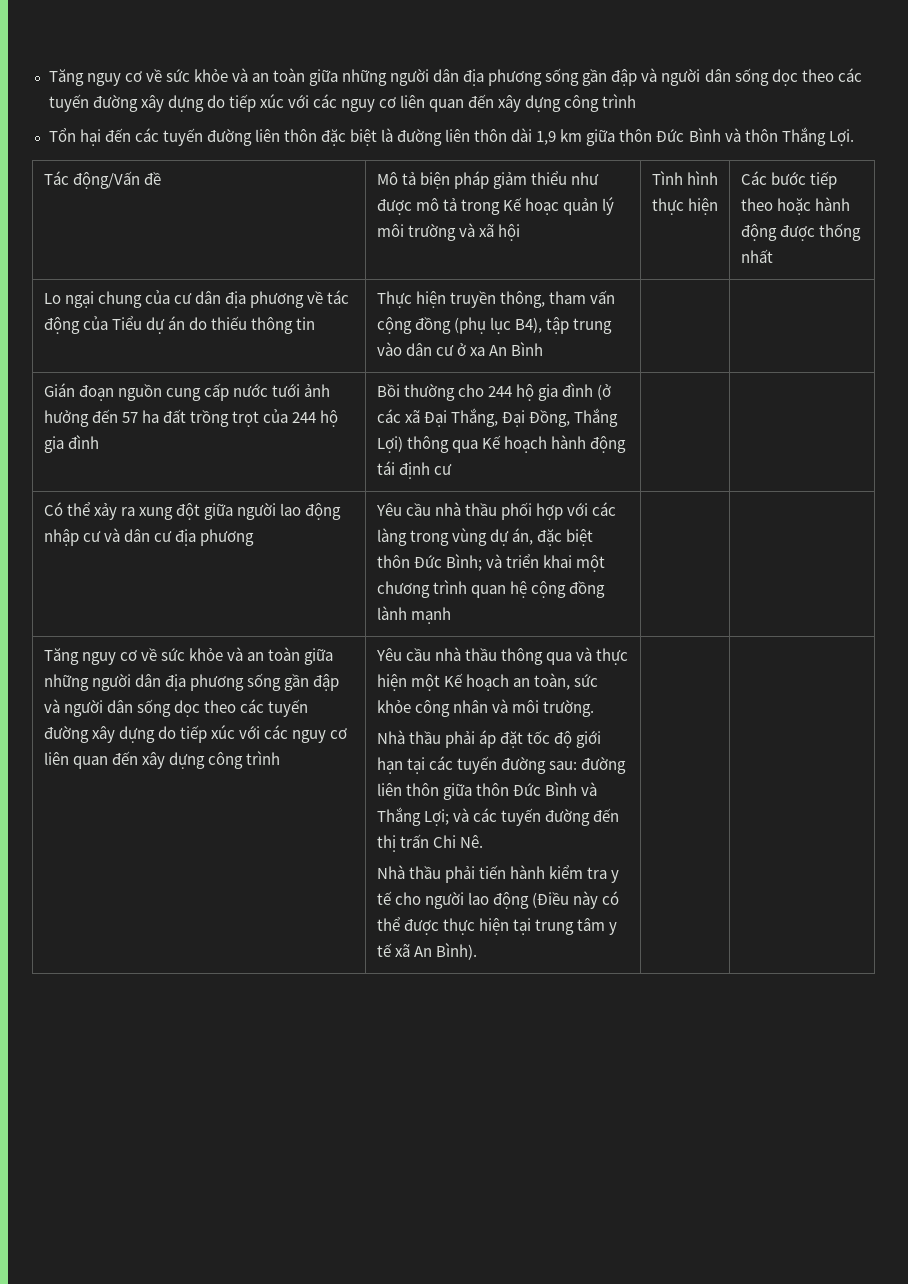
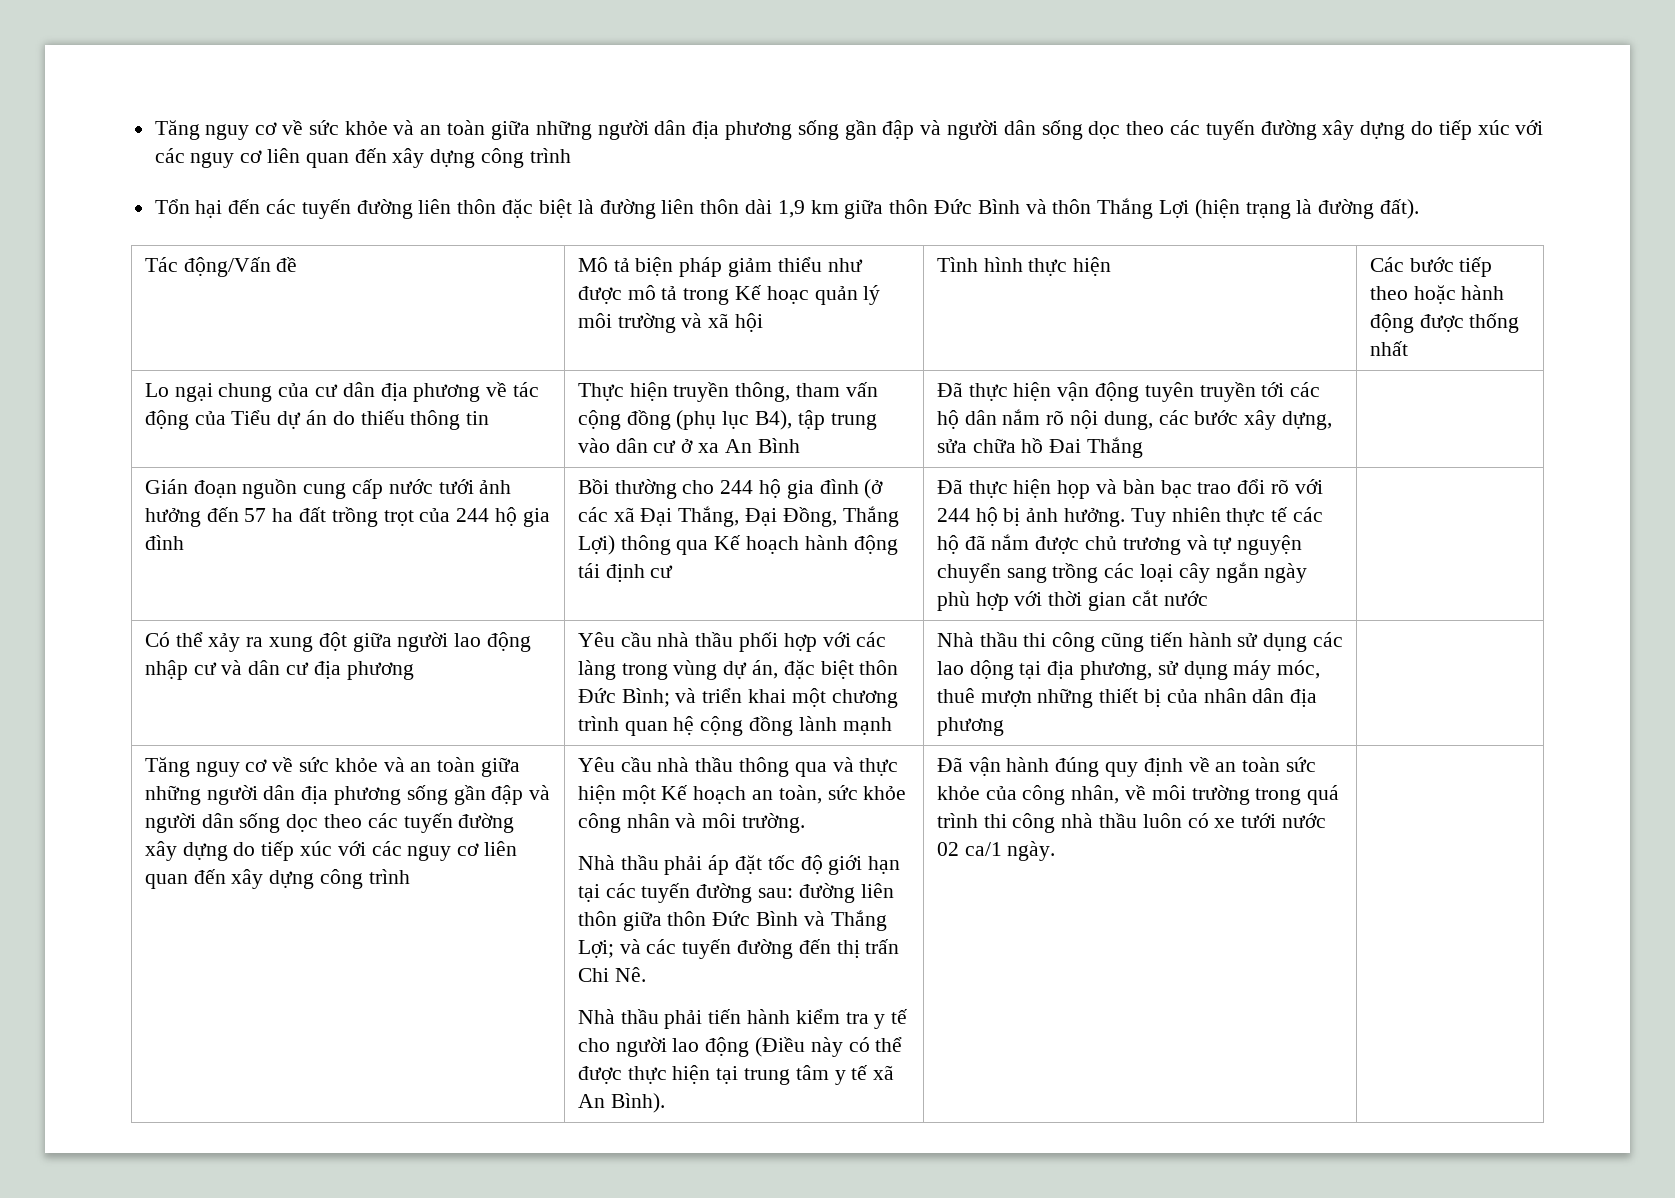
- Tổn hại đến các tuyến đường liên thôn đặc biệt là đường liên thôn dài 1,9 km giữa thôn Đức Bình và thôn Thắng Lợi.
+ Tổn hại đến các tuyến đường liên thôn đặc biệt là đường liên thôn dài 1,9 km giữa thôn Đức Bình và thôn Thắng Lợi (hiện trạng là đường đất).
+ Đã thực hiện vận động tuyên truyền tới các hộ dân nắm rõ nội dung, các bước xây dựng, sửa chữa hồ Đai Thắng
+ Đã thực hiện họp và bàn bạc trao đổi rõ với 244 hộ bị ảnh hưởng. Tuy nhiên thực tế các hộ đã nắm được chủ trương và tự nguyện chuyển sang trồng các loại cây ngắn ngày phù hợp với thời gian cắt nước
+ Nhà thầu thi công cũng tiến hành sử dụng các lao dộng tại địa phương, sử dụng máy móc, thuê mượn những thiết bị của nhân dân địa phương
+ Đã vận hành đúng quy định về an toàn sức khỏe của công nhân, về môi trường trong quá trình thi công nhà thầu luôn có xe tưới nước 02 ca/1 ngày.

